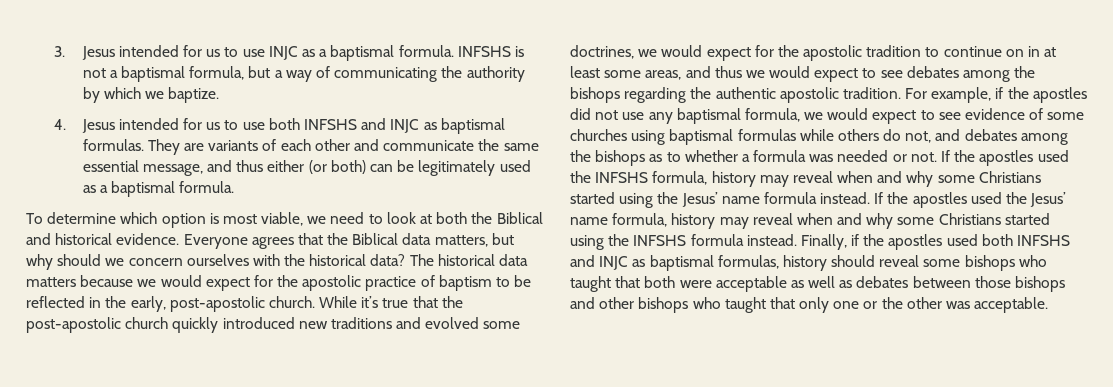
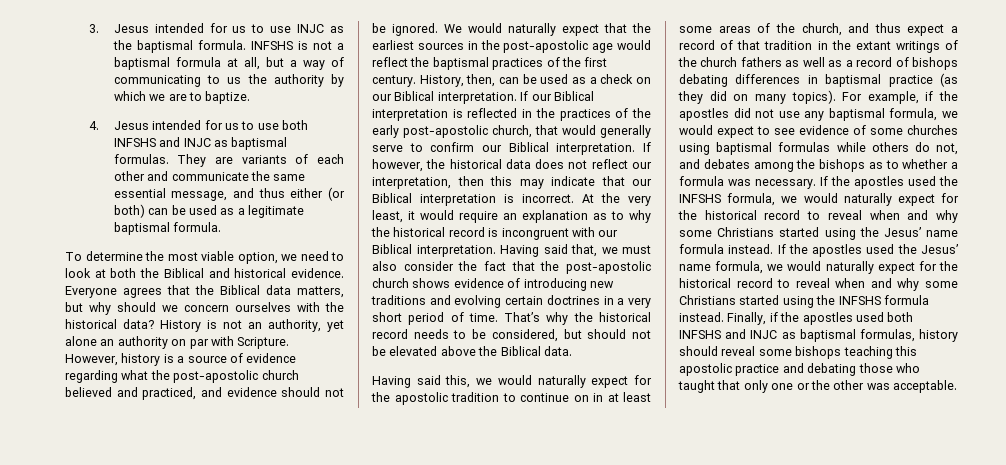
- 3. Jesus intended for us to use INJC as a baptismal formula.
+ 3. Jesus intended for us to use INJC as the baptismal formula.
- INFSHS is not a baptismal formula, but a way of communicating the authority by which we baptize.
+ INFSHS is not a baptismal formula at all, but a way of communicating to us the authority by which we are to baptize.
- They are variants of each other and communicate the same essential message, and thus either (or both) can be legitimately used as a baptismal formula.
+ They are variants of each other and communicate the same essential message, and thus either (or both) can be used as a legitimate baptismal formula.
- To determine which option is most viable, we need to look at both the Biblical and historical evidence.
+ To determine the most viable option, we need to look at both the Biblical and historical evidence.
- The historical data matters because we would expect for the apostolic practice of baptism to be reflected in the early, post-apostolic church. While it’s true that the post-apostolic church quickly introduced new traditions and evolved some doctrines, we would expect for the apostolic tradition to continue on in at least some areas, and thus we would expect to see debates among the bishops regarding the authentic apostolic tradition.
+ History is not an authority, yet alone an authority on par with Scripture. However, history is a source of evidence regarding what the post-apostolic church believed and practiced, and evidence should not be ignored. We would naturally expect that the earliest sources in the post-apostolic age would reflect the baptismal practices of the first century. History, then, can be used as a check on our Biblical interpretation. If our Biblical interpretation is reflected in the practices of the early post-apostolic church, that would generally serve to confirm our Biblical interpretation. If however, the historical data does not reflect our interpretation, then this may indicate that our Biblical interpretation is incorrect. At the very least, it would require an explanation as to why the historical record is incongruent with our Biblical interpretation. Having said that, we must also consider the fact that the post-apostolic church shows evidence of introducing new traditions and evolving certain doctrines in a very short period of time. That’s why the historical record needs to be considered, but should not be elevated above the Biblical data.
+ Having said this, we would naturally expect for the apostolic tradition to continue on in at least some areas of the church, and thus expect a record of that tradition in the extant writings of the church fathers as well as a record of bishops debating differences in baptismal practice (as they did on many topics).
- For example, if the apostles did not use any baptismal formula, we would expect to see evidence of some churches using baptismal formulas while others do not, and debates among the bishops as to whether a formula was needed or not.
+ For example, if the apostles did not use any baptismal formula, we would expect to see evidence of some churches using baptismal formulas while others do not, and debates among the bishops as to whether a formula was necessary.
- If the apostles used the INFSHS formula, history may reveal when and why some Christians started using the Jesus’ name formula instead.
+ If the apostles used the INFSHS formula, we would naturally expect for the historical record to reveal when and why some Christians started using the Jesus’ name formula instead.
- If the apostles used the Jesus’ name formula, history may reveal when and why some Christians started using the INFSHS formula instead.
+ If the apostles used the Jesus’ name formula, we would naturally expect for the historical record to reveal when and why some Christians started using the INFSHS formula instead.
- Finally, if the apostles used both INFSHS and INJC as baptismal formulas, history should reveal some bishops who taught that both were acceptable as well as debates between those bishops and other bishops who taught that only one or the other was acceptable.
+ Finally, if the apostles used both INFSHS and INJC as baptismal formulas, history should reveal some bishops teaching this apostolic practice and debating those who taught that only one or the other was acceptable.

